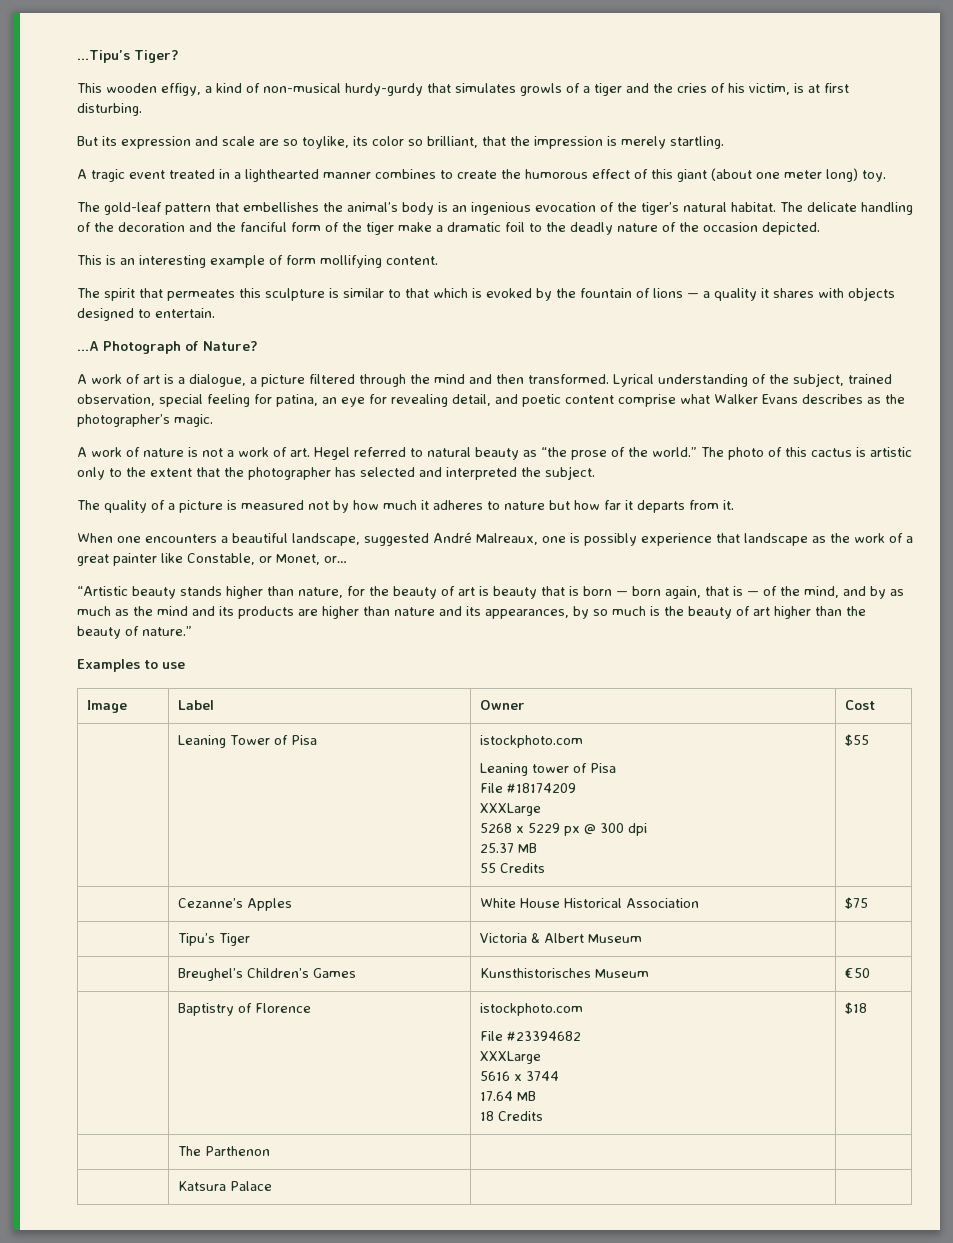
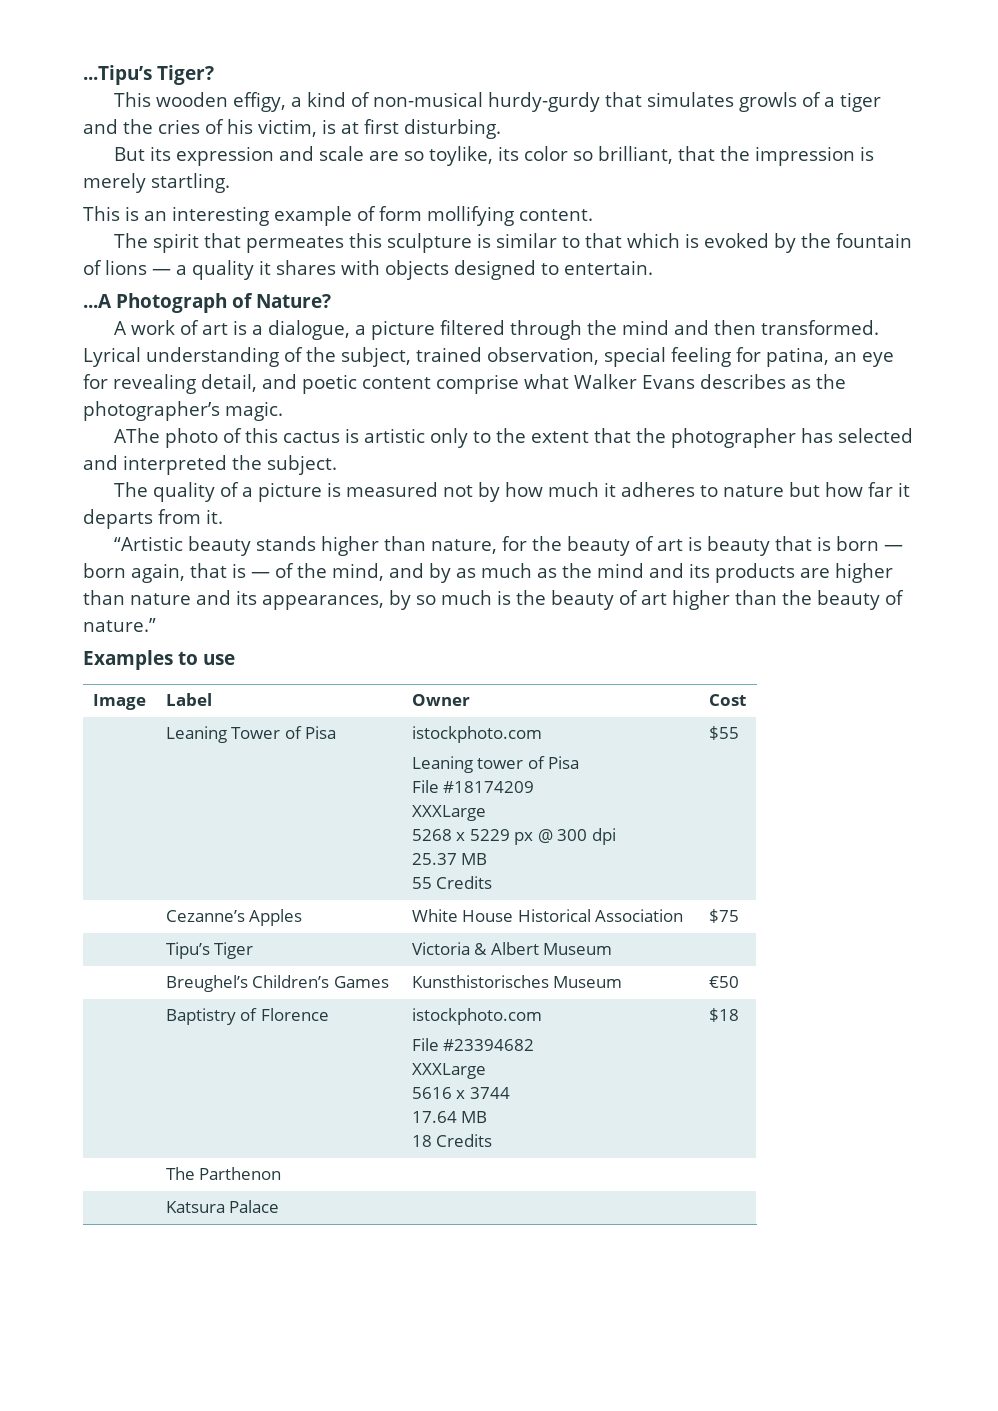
- A tragic event treated in a lighthearted manner combines to create the humorous effect of this giant (about one meter long) toy.
- The gold-leaf pattern that embellishes the animal’s body is an ingenious evocation of the tiger’s natural habitat. The delicate handling of the decoration and the fanciful form of the tiger make a dramatic foil to the deadly nature of the occasion depicted.
- A work of nature is not a work of art. Hegel referred to natural beauty as “the prose of the world.” The photo of this cactus is artistic only to the extent that the photographer has selected and interpreted the subject.
+ AThe photo of this cactus is artistic only to the extent that the photographer has selected and interpreted the subject.
- When one encounters a beautiful landscape, suggested André Malreaux, one is possibly experience that landscape as the work of a great painter like Constable, or Monet, or…

